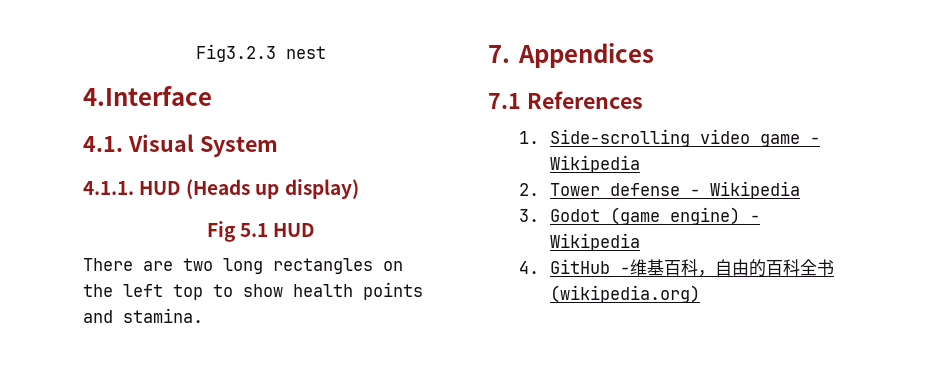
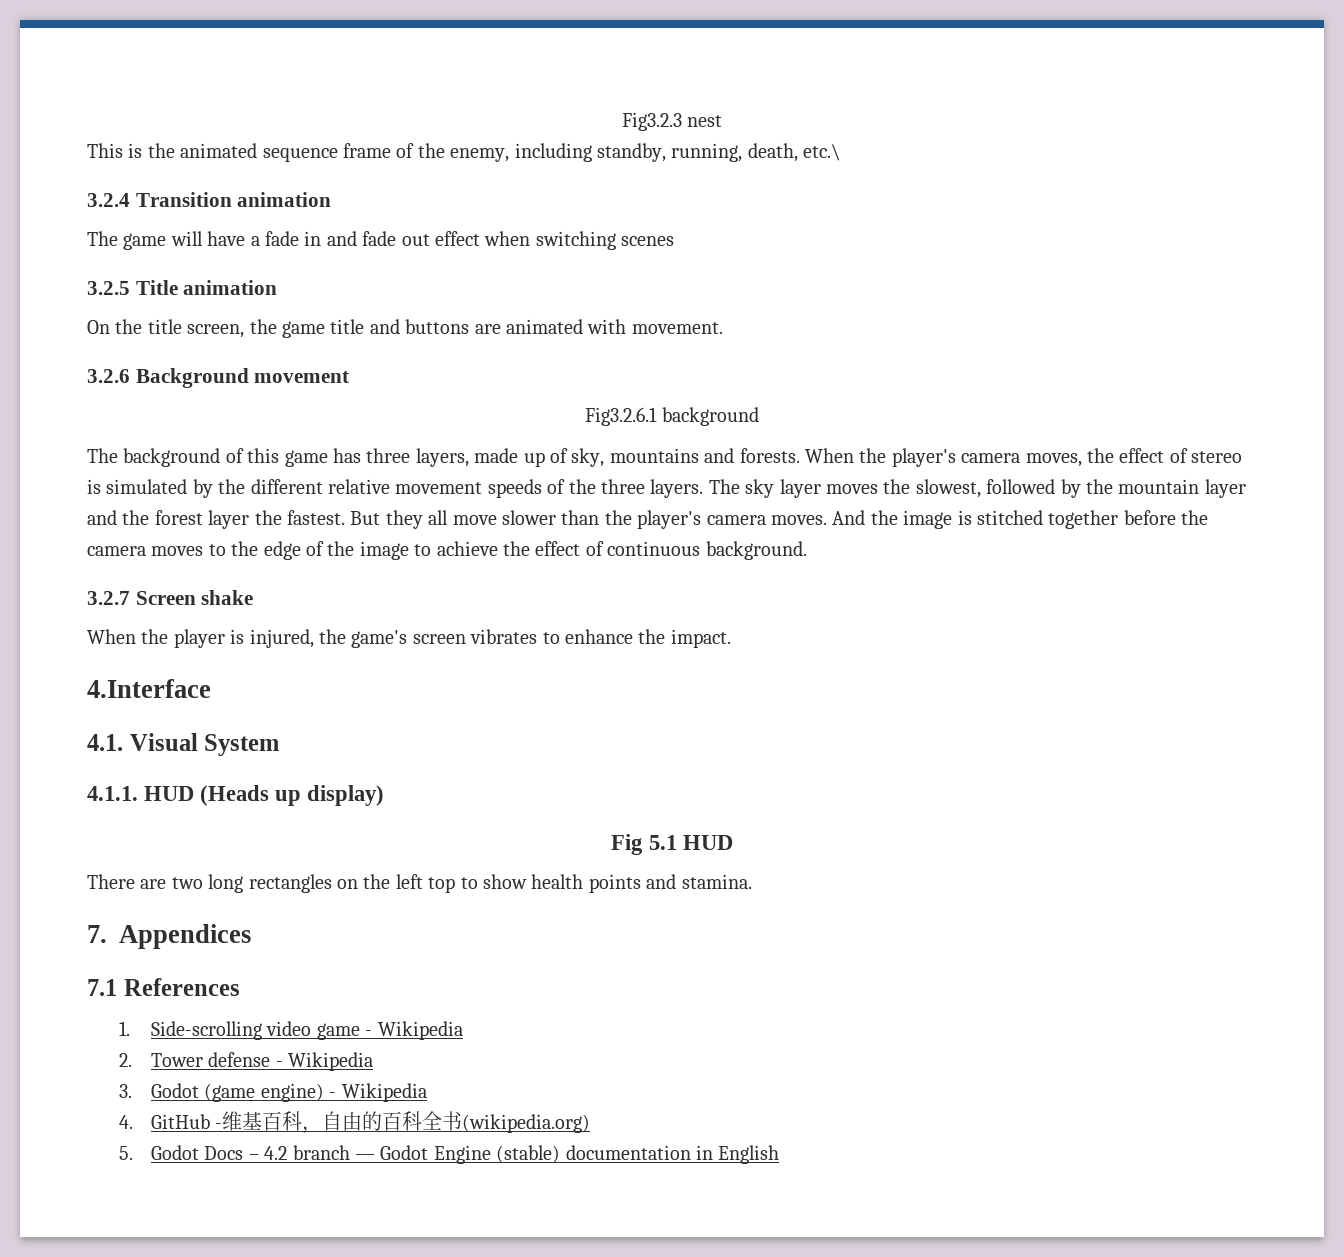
+ This is the animated sequence frame of the enemy, including standby, running, death, etc.\
+ 3.2.4 Transition animation
+ The game will have a fade in and fade out effect when switching scenes
+ 3.2.5 Title animation
+ On the title screen, the game title and buttons are animated with movement.
+ 3.2.6 Background movement
+ Fig3.2.6.1 background
+ The background of this game has three layers, made up of sky, mountains and forests. When the player's camera moves, the effect of stereo is simulated by the different relative movement speeds of the three layers. The sky layer moves the slowest, followed by the mountain layer and the forest layer the fastest. But they all move slower than the player's camera moves. And the image is stitched together before the camera moves to the edge of the image to achieve the effect of continuous background.
+ 3.2.7 Screen shake
+ When the player is injured, the game's screen vibrates to enhance the impact.
+ 5. Godot Docs – 4.2 branch — Godot Engine (stable) documentation in English

